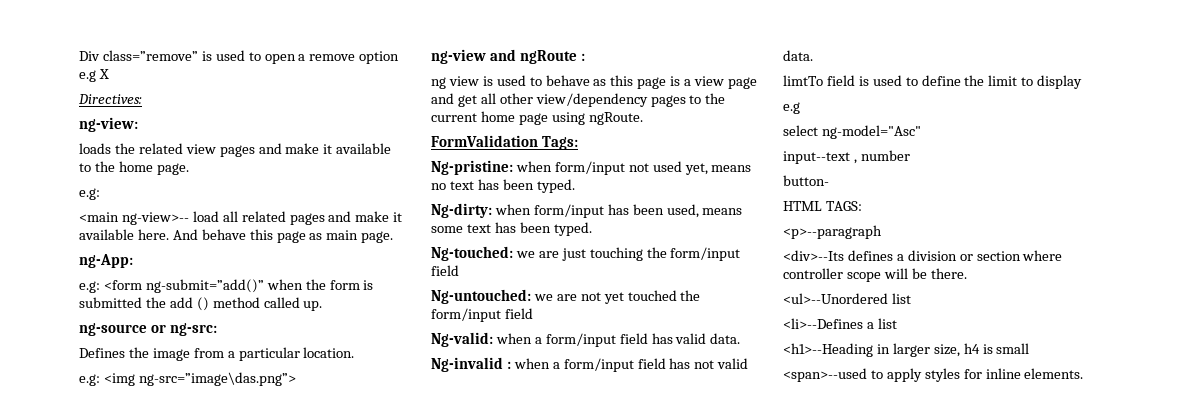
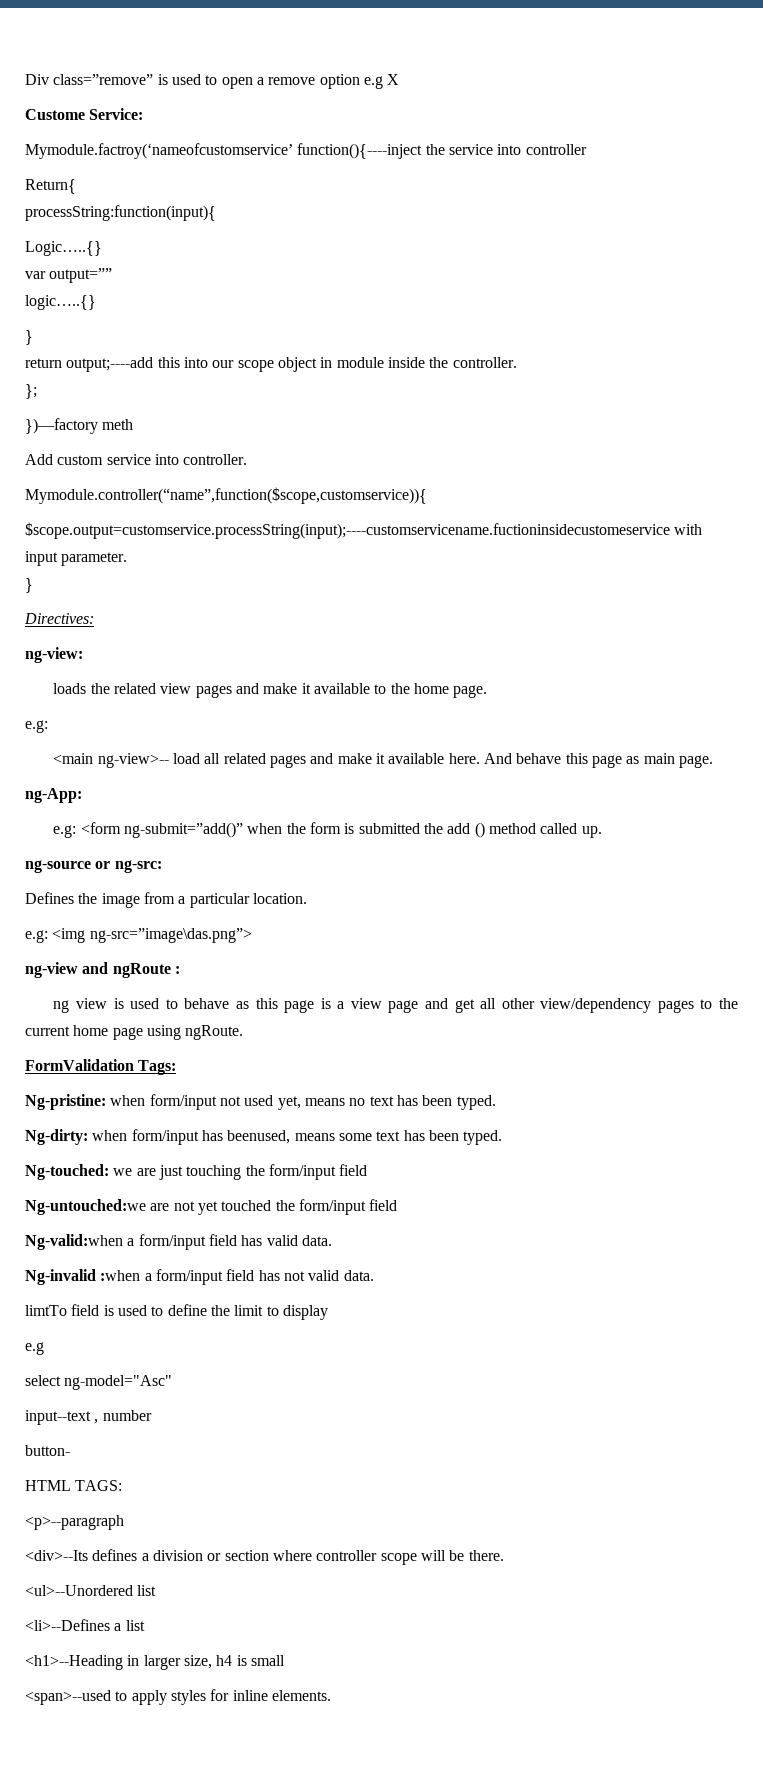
+ Custome Service:
+ Mymodule.factroy(‘nameofcustomservice’ function(){----inject the service into controller
+ Return{
+ processString:function(input){
+ Logic…..{}
+ var output=””
+ logic…..{}
+ }
+ return output;----add this into our scope object in module inside the controller.
+ };
+ })—factory meth
+ Add custom service into controller.
+ Mymodule.controller(“name”,function($scope,customservice)){
+ $scope.output=customservice.processString(input);----customservicename.fuctioninsidecustomeservice with input parameter.
+ }
- Ng-dirty: when form/input has been used, means some text has been typed.
+ Ng-dirty: when form/input has beenused, means some text has been typed.
- Ng-untouched: we are not yet touched the form/input field
+ Ng-untouched:we are not yet touched the form/input field
- Ng-valid: when a form/input field has valid data.
+ Ng-valid:when a form/input field has valid data.
- Ng-invalid : when a form/input field has not valid data.
+ Ng-invalid :when a form/input field has not valid data.

